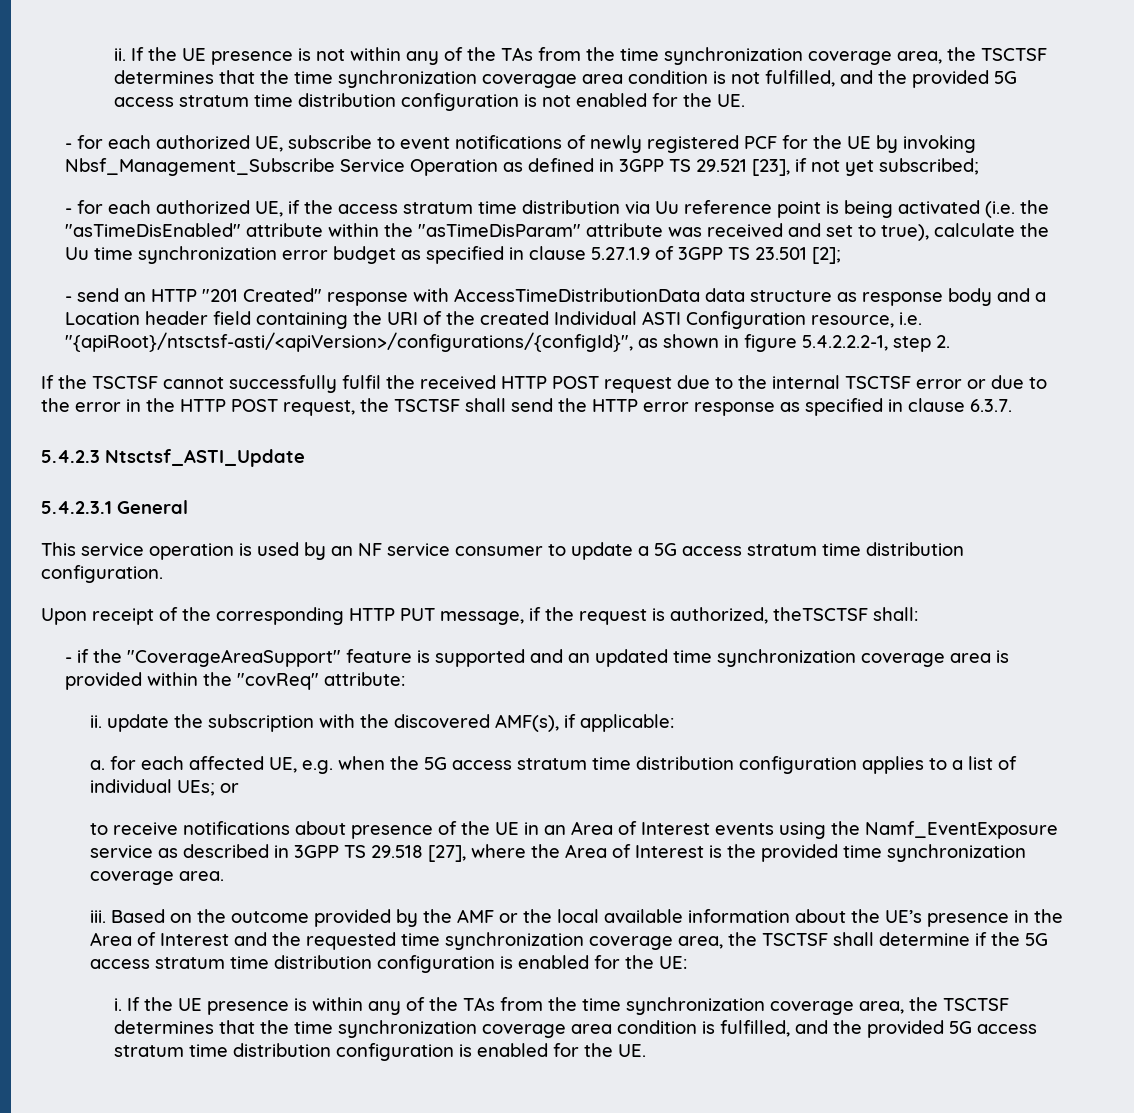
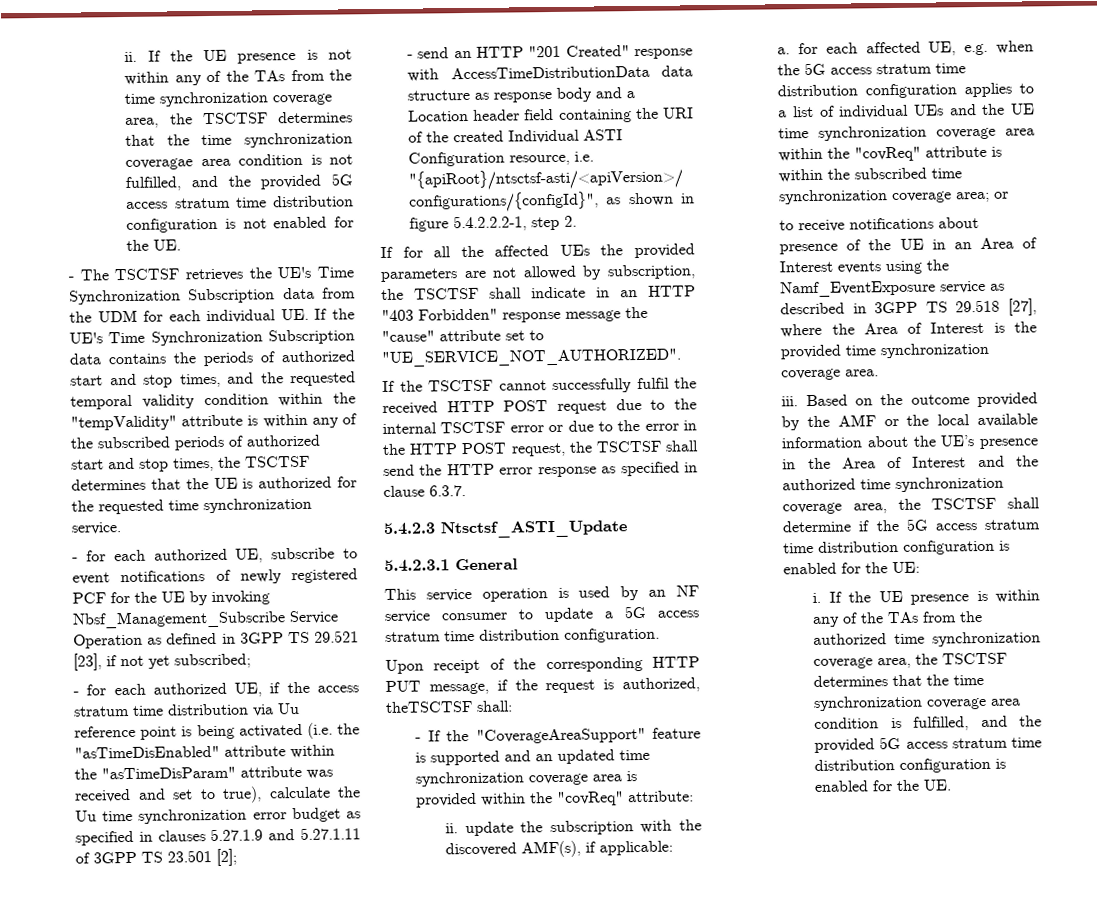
+ - The TSCTSF retrieves the UE's Time Synchronization Subscription data from the UDM for each individual UE. If the UE's Time Synchronization Subscription data contains the periods of authorized start and stop times, and the requested temporal validity condition within the "tempValidity" attribute is within any of the subscribed periods of authorized start and stop times, the TSCTSF determines that the UE is authorized for the requested time synchronization service.
- - for each authorized UE, if the access stratum time distribution via Uu reference point is being activated (i.e. the "asTimeDisEnabled" attribute within the "asTimeDisParam" attribute was received and set to true), calculate the Uu time synchronization error budget as specified in clause 5.27.1.9 of 3GPP TS 23.501 [2];
+ - for each authorized UE, if the access stratum time distribution via Uu reference point is being activated (i.e. the "asTimeDisEnabled" attribute within the "asTimeDisParam" attribute was received and set to true), calculate the Uu time synchronization error budget as specified in clauses 5.27.1.9 and 5.27.1.11 of 3GPP TS 23.501 [2];
+ If for all the affected UEs the provided parameters are not allowed by subscription, the TSCTSF shall indicate in an HTTP "403 Forbidden" response message the "cause" attribute set to "UE_SERVICE_NOT_AUTHORIZED".
- - if the "CoverageAreaSupport" feature is supported and an updated time synchronization coverage area is provided within the "covReq" attribute:
+ - If the "CoverageAreaSupport" feature is supported and an updated time synchronization coverage area is provided within the "covReq" attribute:
- a. for each affected UE, e.g. when the 5G access stratum time distribution configuration applies to a list of individual UEs; or
+ a. for each affected UE, e.g. when the 5G access stratum time distribution configuration applies to a list of individual UEs and the UE time synchronization coverage area within the "covReq" attribute is within the subscribed time synchronization coverage area; or
- Based on the outcome provided by the AMF or the local available information about the UE’s presence in the Area of Interest and the requested time synchronization coverage area, the TSCTSF shall determine if the 5G access stratum time distribution configuration is enabled for the UE:
+ Based on the outcome provided by the AMF or the local available information about the UE’s presence in the Area of Interest and the authorized time synchronization coverage area, the TSCTSF shall determine if the 5G access stratum time distribution configuration is enabled for the UE:
- If the UE presence is within any of the TAs from the time synchronization coverage area, the TSCTSF determines that the time synchronization coverage area condition is fulfilled, and the provided 5G access stratum time distribution configuration is enabled for the UE.
+ If the UE presence is within any of the TAs from the authorized time synchronization coverage area, the TSCTSF determines that the time synchronization coverage area condition is fulfilled, and the provided 5G access stratum time distribution configuration is enabled for the UE.

